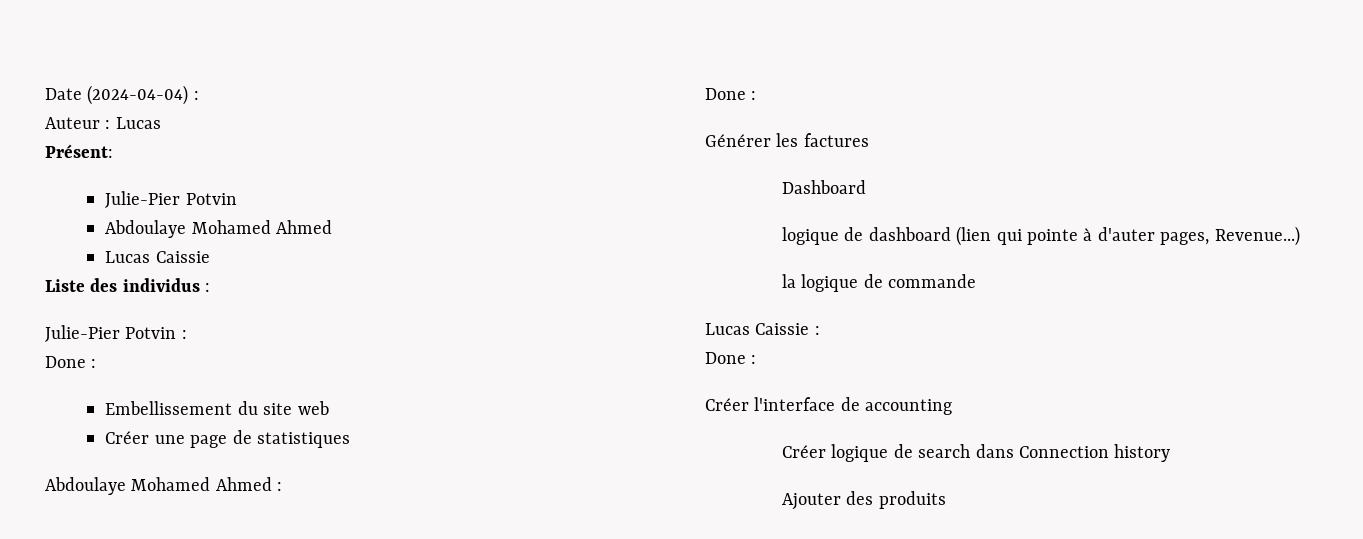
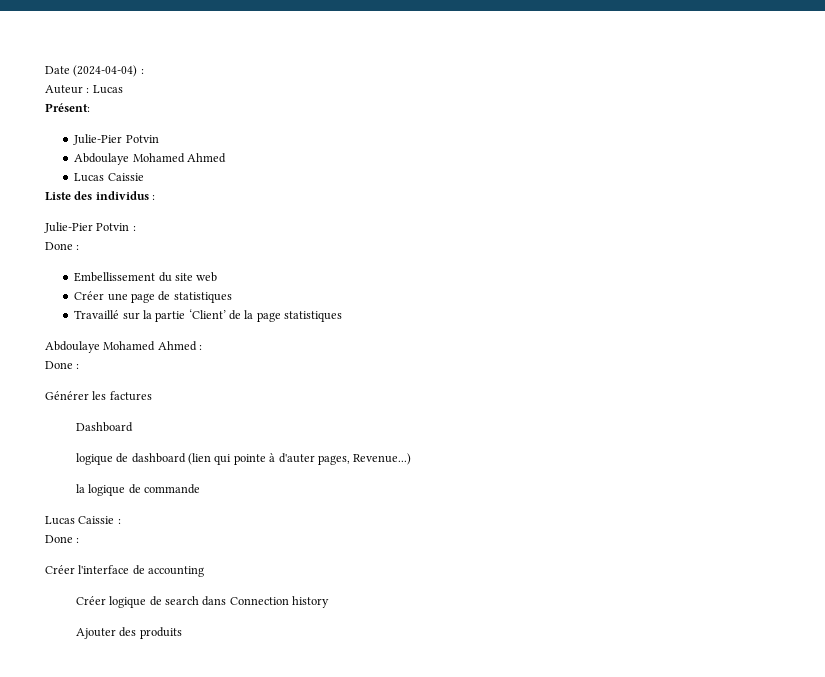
+ Travaillé sur la partie ‘Client’ de la page statistiques

